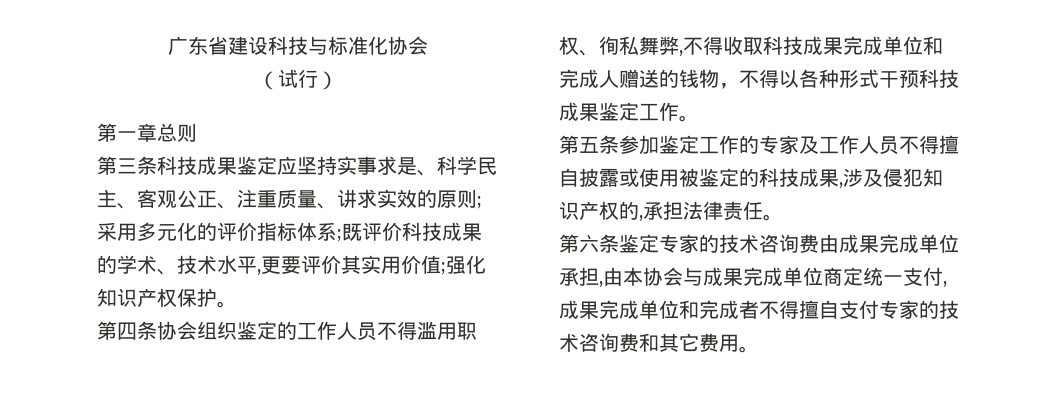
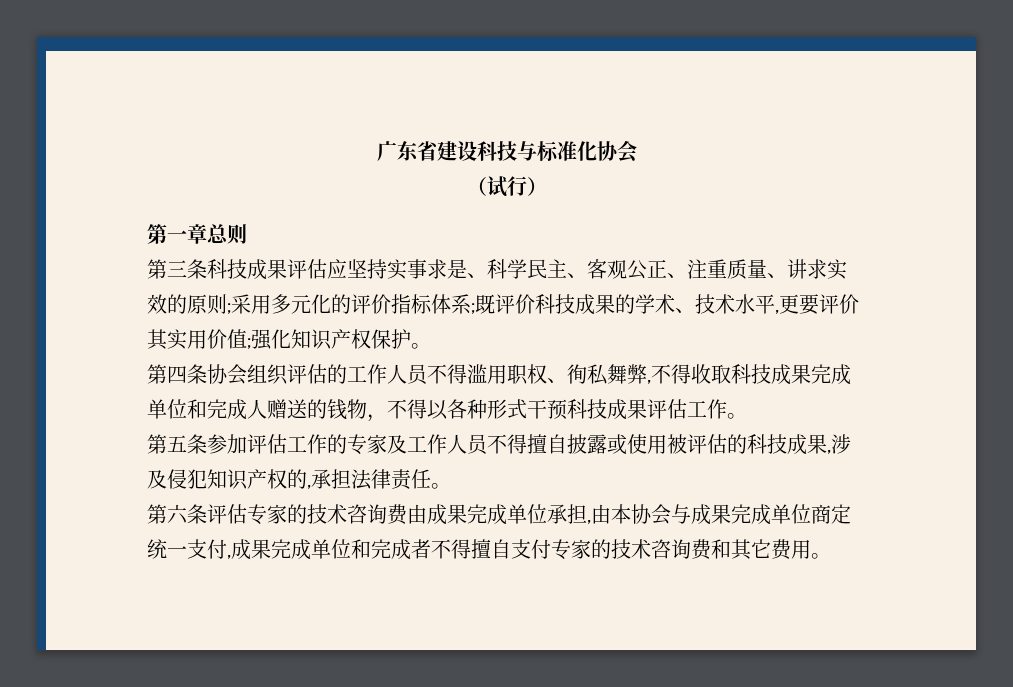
- 第三条科技成果鉴定应坚持实事求是、科学民主、客观公正、注重质量、讲求实效的原则;采用多元化的评价指标体系;既评价科技成果的学术、技术水平,更要评价其实用价值;强化知识产权保护。
+ 第三条科技成果评估应坚持实事求是、科学民主、客观公正、注重质量、讲求实效的原则;采用多元化的评价指标体系;既评价科技成果的学术、技术水平,更要评价其实用价值;强化知识产权保护。
- 第四条协会组织鉴定的工作人员不得滥用职权、徇私舞弊,不得收取科技成果完成单位和完成人赠送的钱物，不得以各种形式干预科技成果鉴定工作。
+ 第四条协会组织评估的工作人员不得滥用职权、徇私舞弊,不得收取科技成果完成单位和完成人赠送的钱物，不得以各种形式干预科技成果评估工作。
- 第五条参加鉴定工作的专家及工作人员不得擅自披露或使用被鉴定的科技成果,涉及侵犯知识产权的,承担法律责任。
+ 第五条参加评估工作的专家及工作人员不得擅自披露或使用被评估的科技成果,涉及侵犯知识产权的,承担法律责任。
- 第六条鉴定专家的技术咨询费由成果完成单位承担,由本协会与成果完成单位商定统一支付,成果完成单位和完成者不得擅自支付专家的技术咨询费和其它费用。
+ 第六条评估专家的技术咨询费由成果完成单位承担,由本协会与成果完成单位商定统一支付,成果完成单位和完成者不得擅自支付专家的技术咨询费和其它费用。

